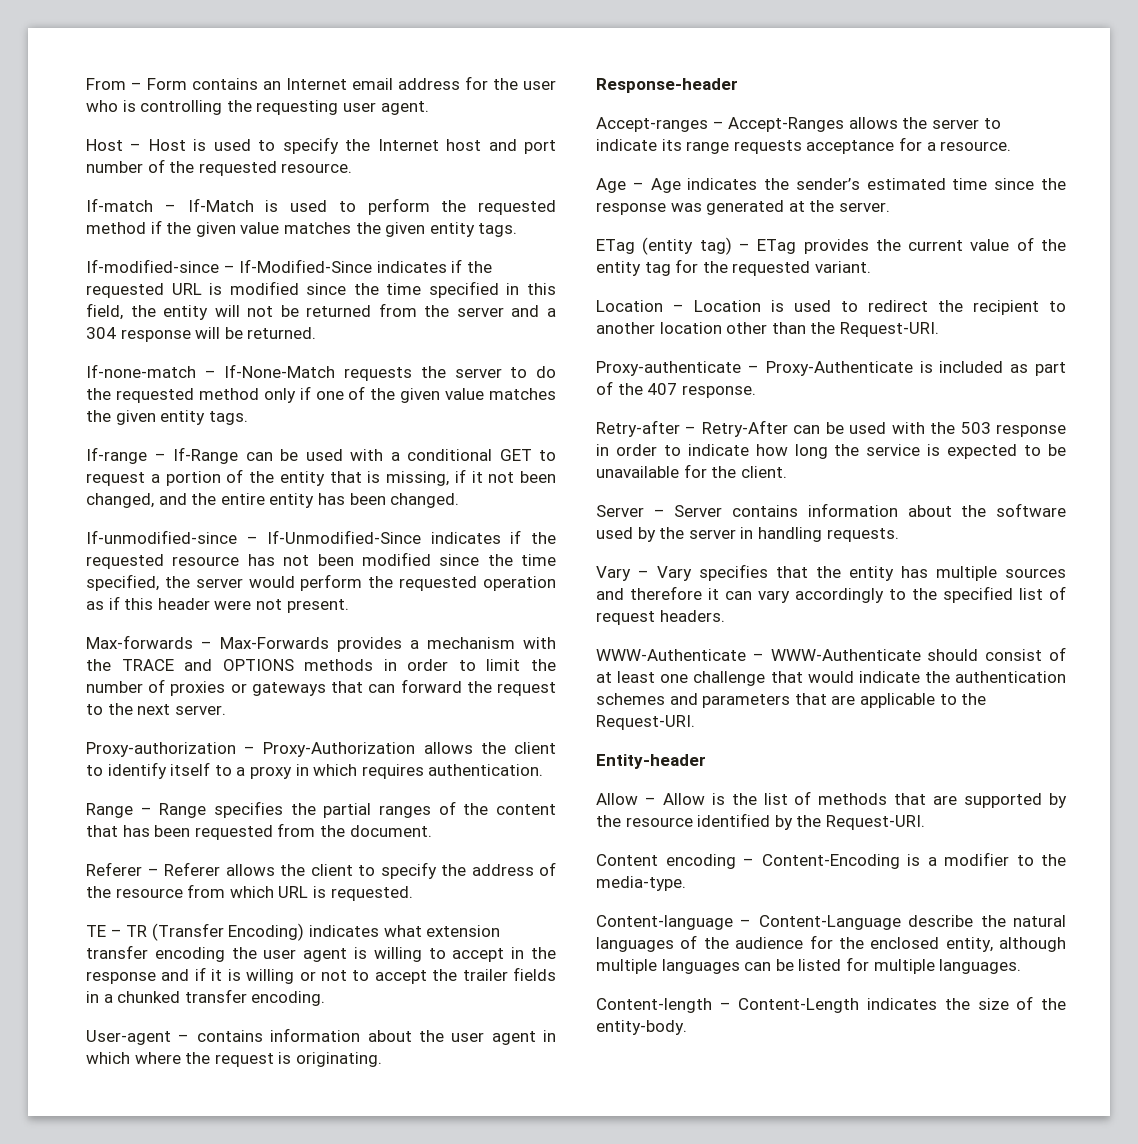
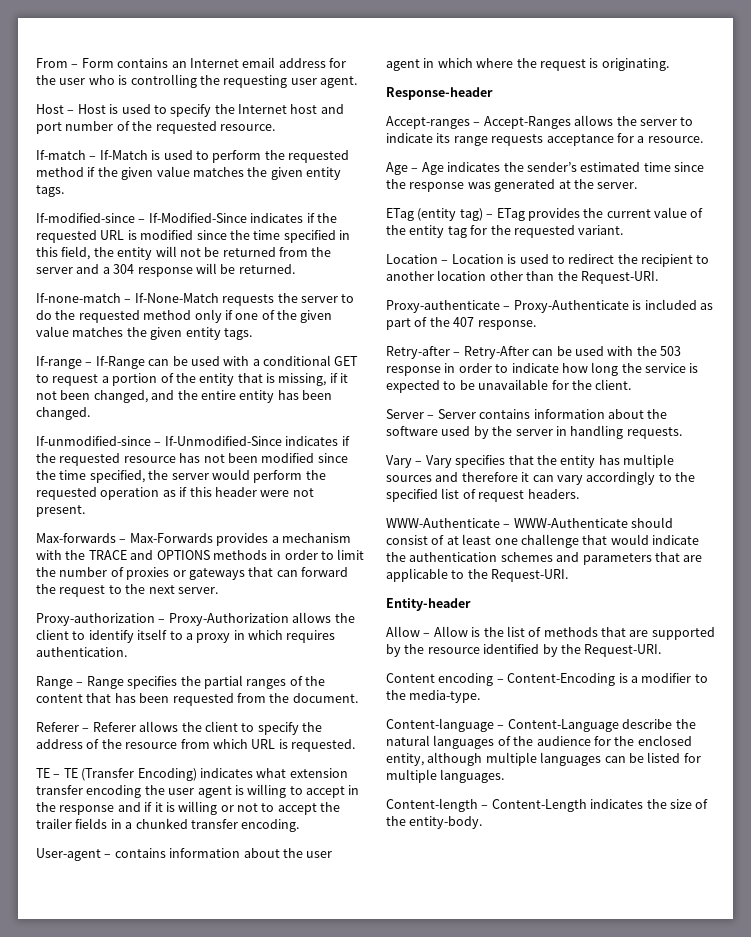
- TE – TR (Transfer Encoding) indicates what extension transfer encoding the user agent is willing to accept in the response and if it is willing or not to accept the trailer fields in a chunked transfer encoding.
+ TE – TE (Transfer Encoding) indicates what extension transfer encoding the user agent is willing to accept in the response and if it is willing or not to accept the trailer fields in a chunked transfer encoding.

